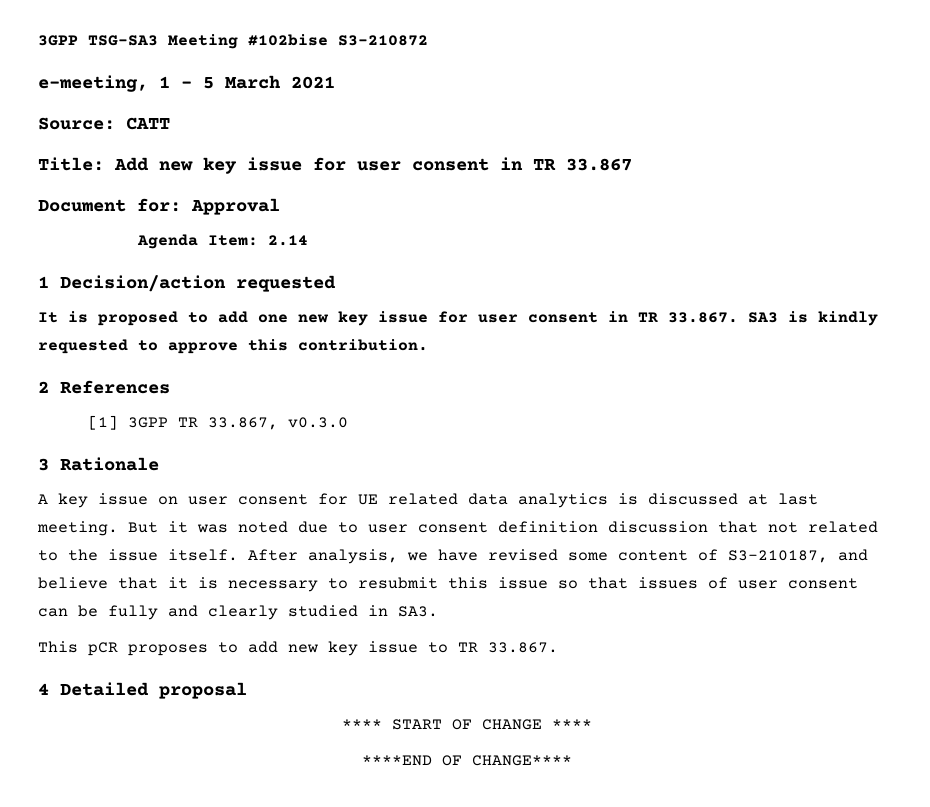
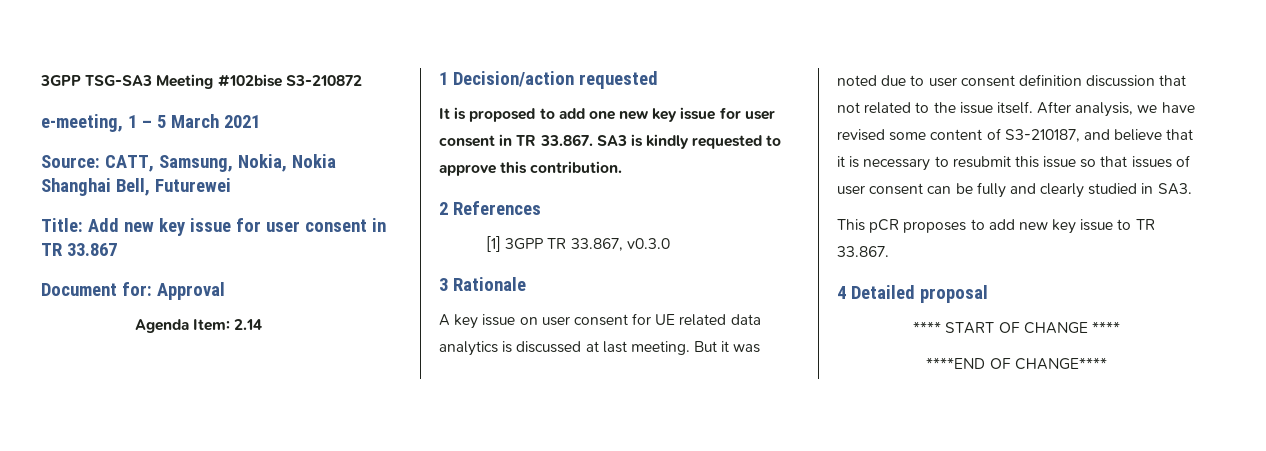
- Source: CATT
+ Source: CATT, Samsung, Nokia, Nokia Shanghai Bell, Futurewei

